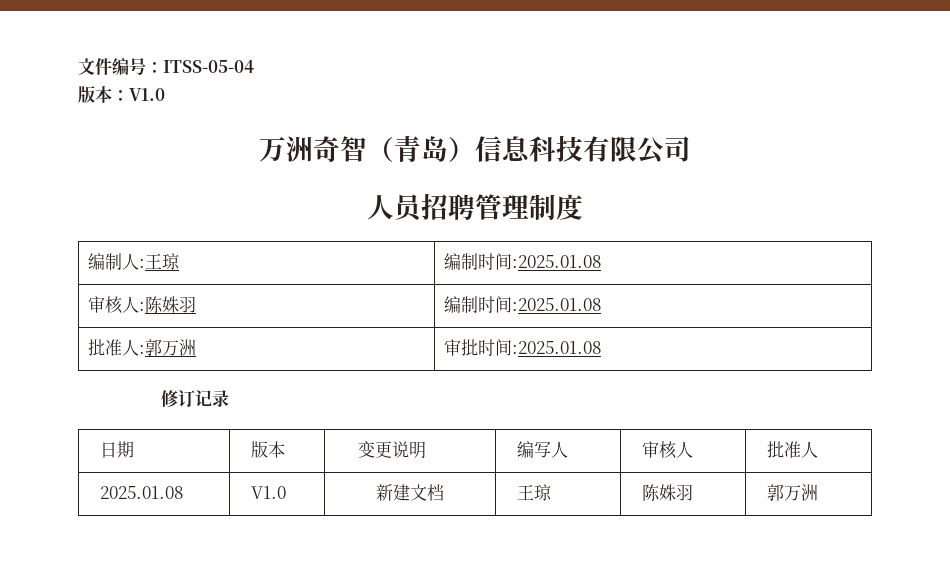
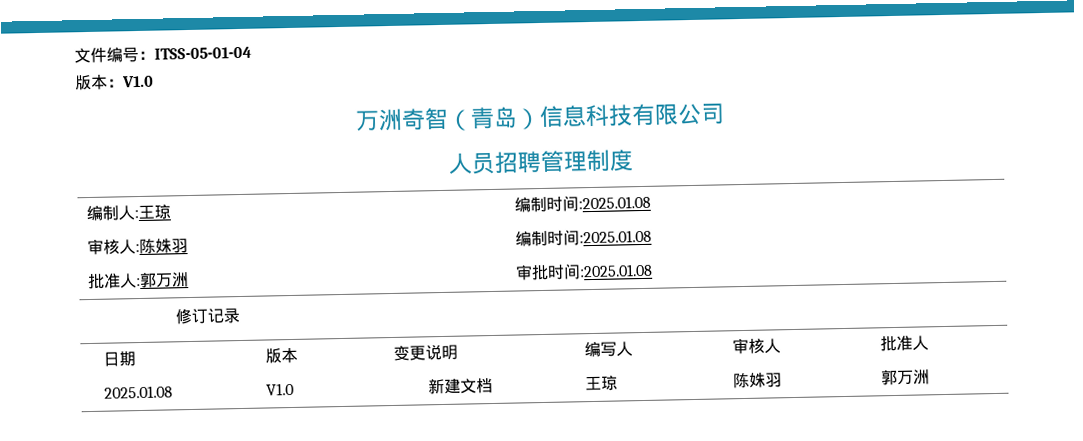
- 文件编号：ITSS-05-04
+ 文件编号：ITSS-05-01-04

